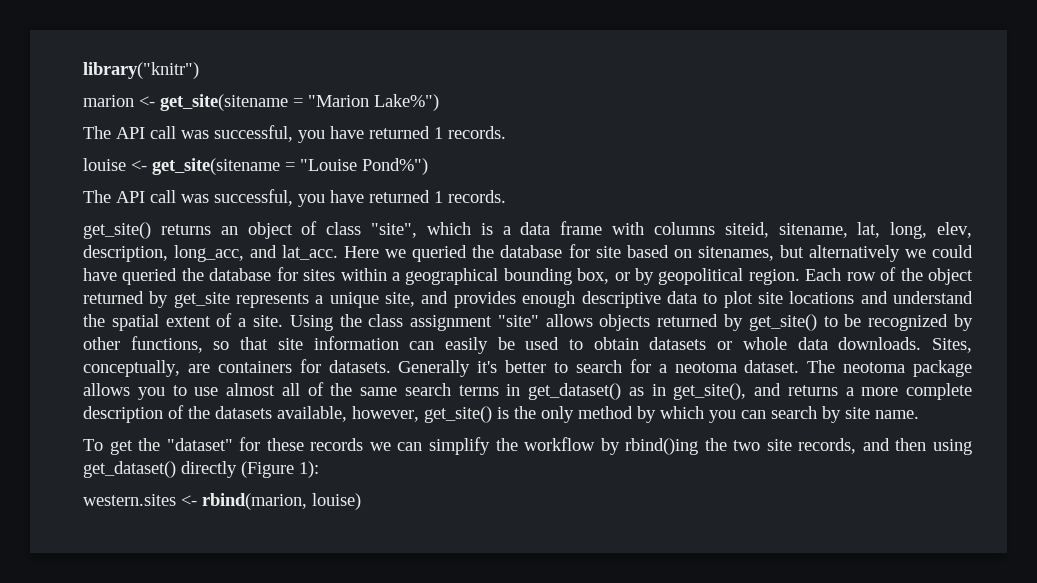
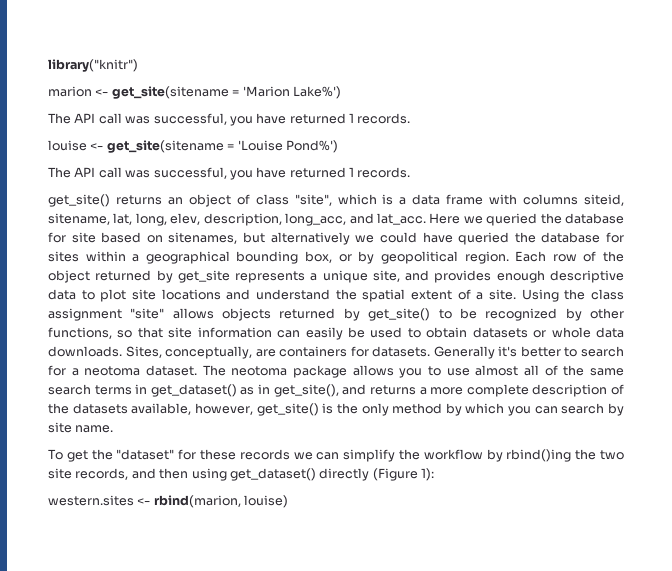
- marion <- get_site(sitename = "Marion Lake%")
+ marion <- get_site(sitename = 'Marion Lake%')
- louise <- get_site(sitename = "Louise Pond%")
+ louise <- get_site(sitename = 'Louise Pond%')

